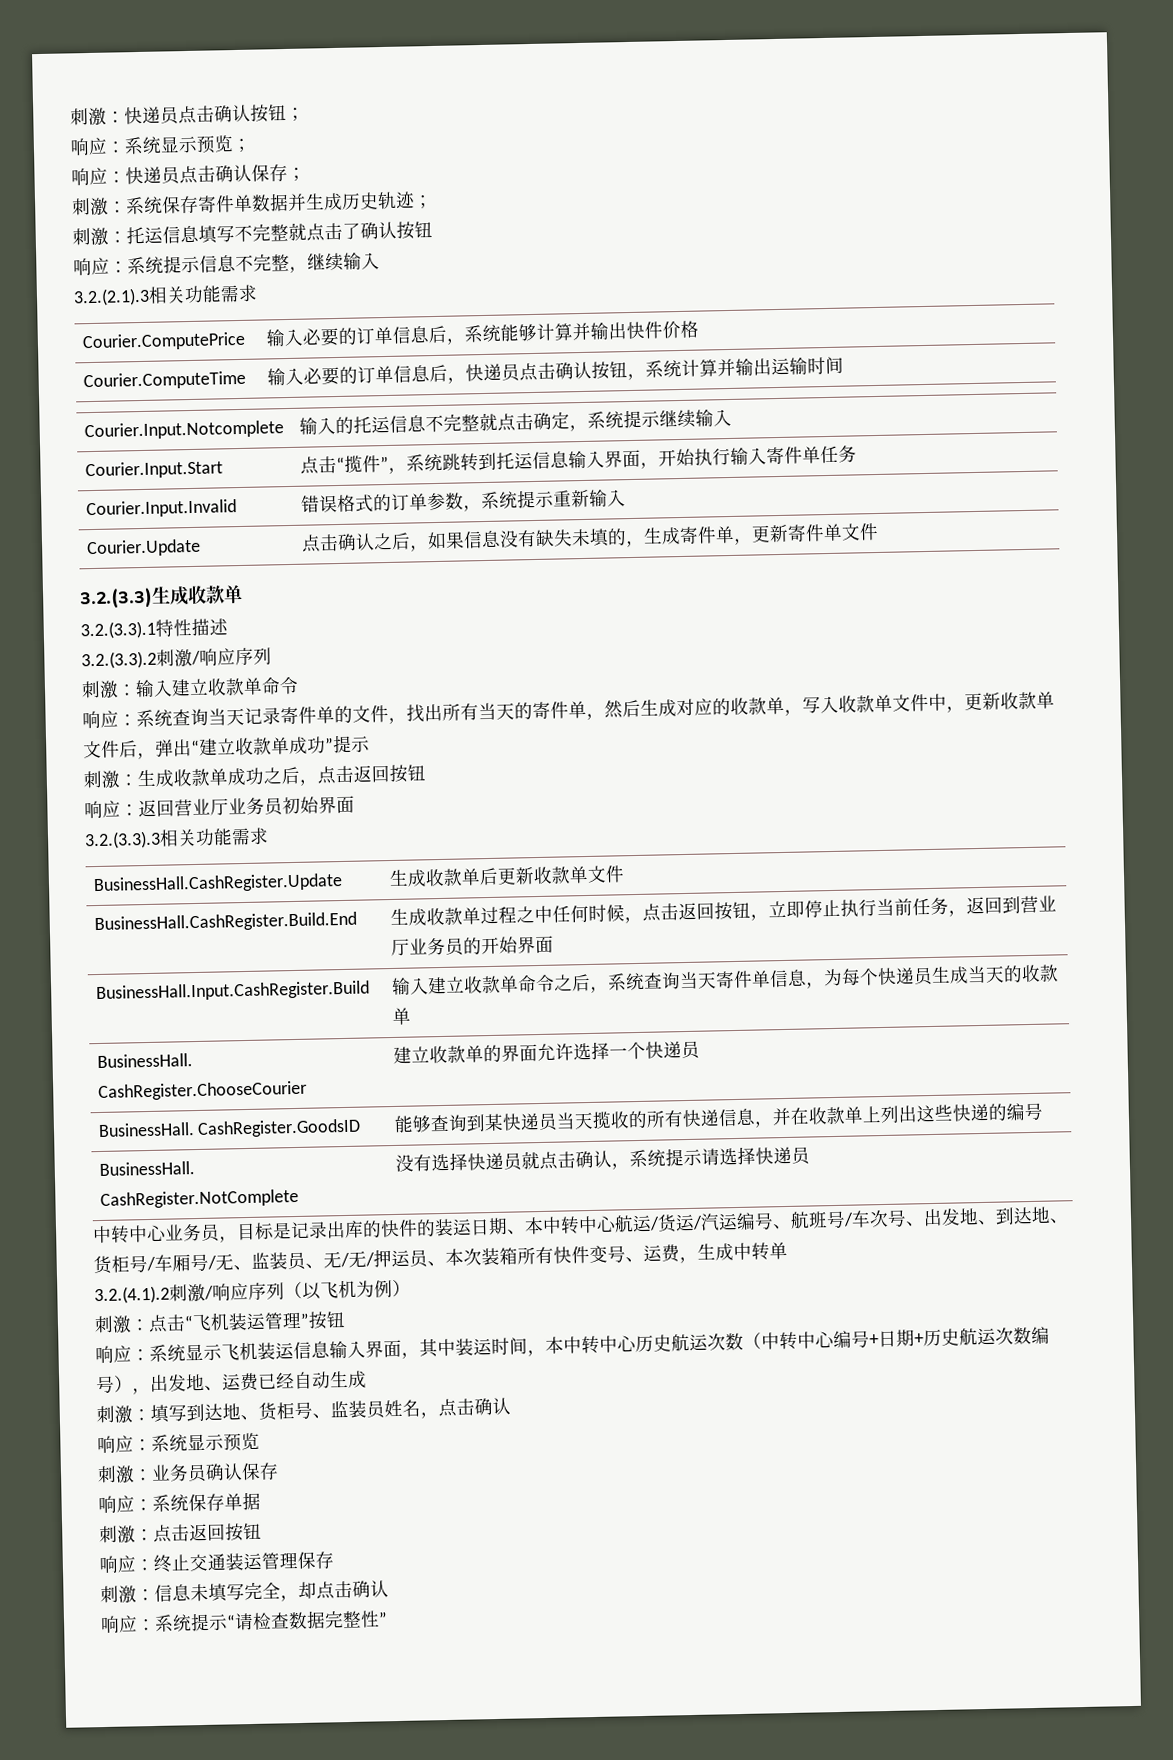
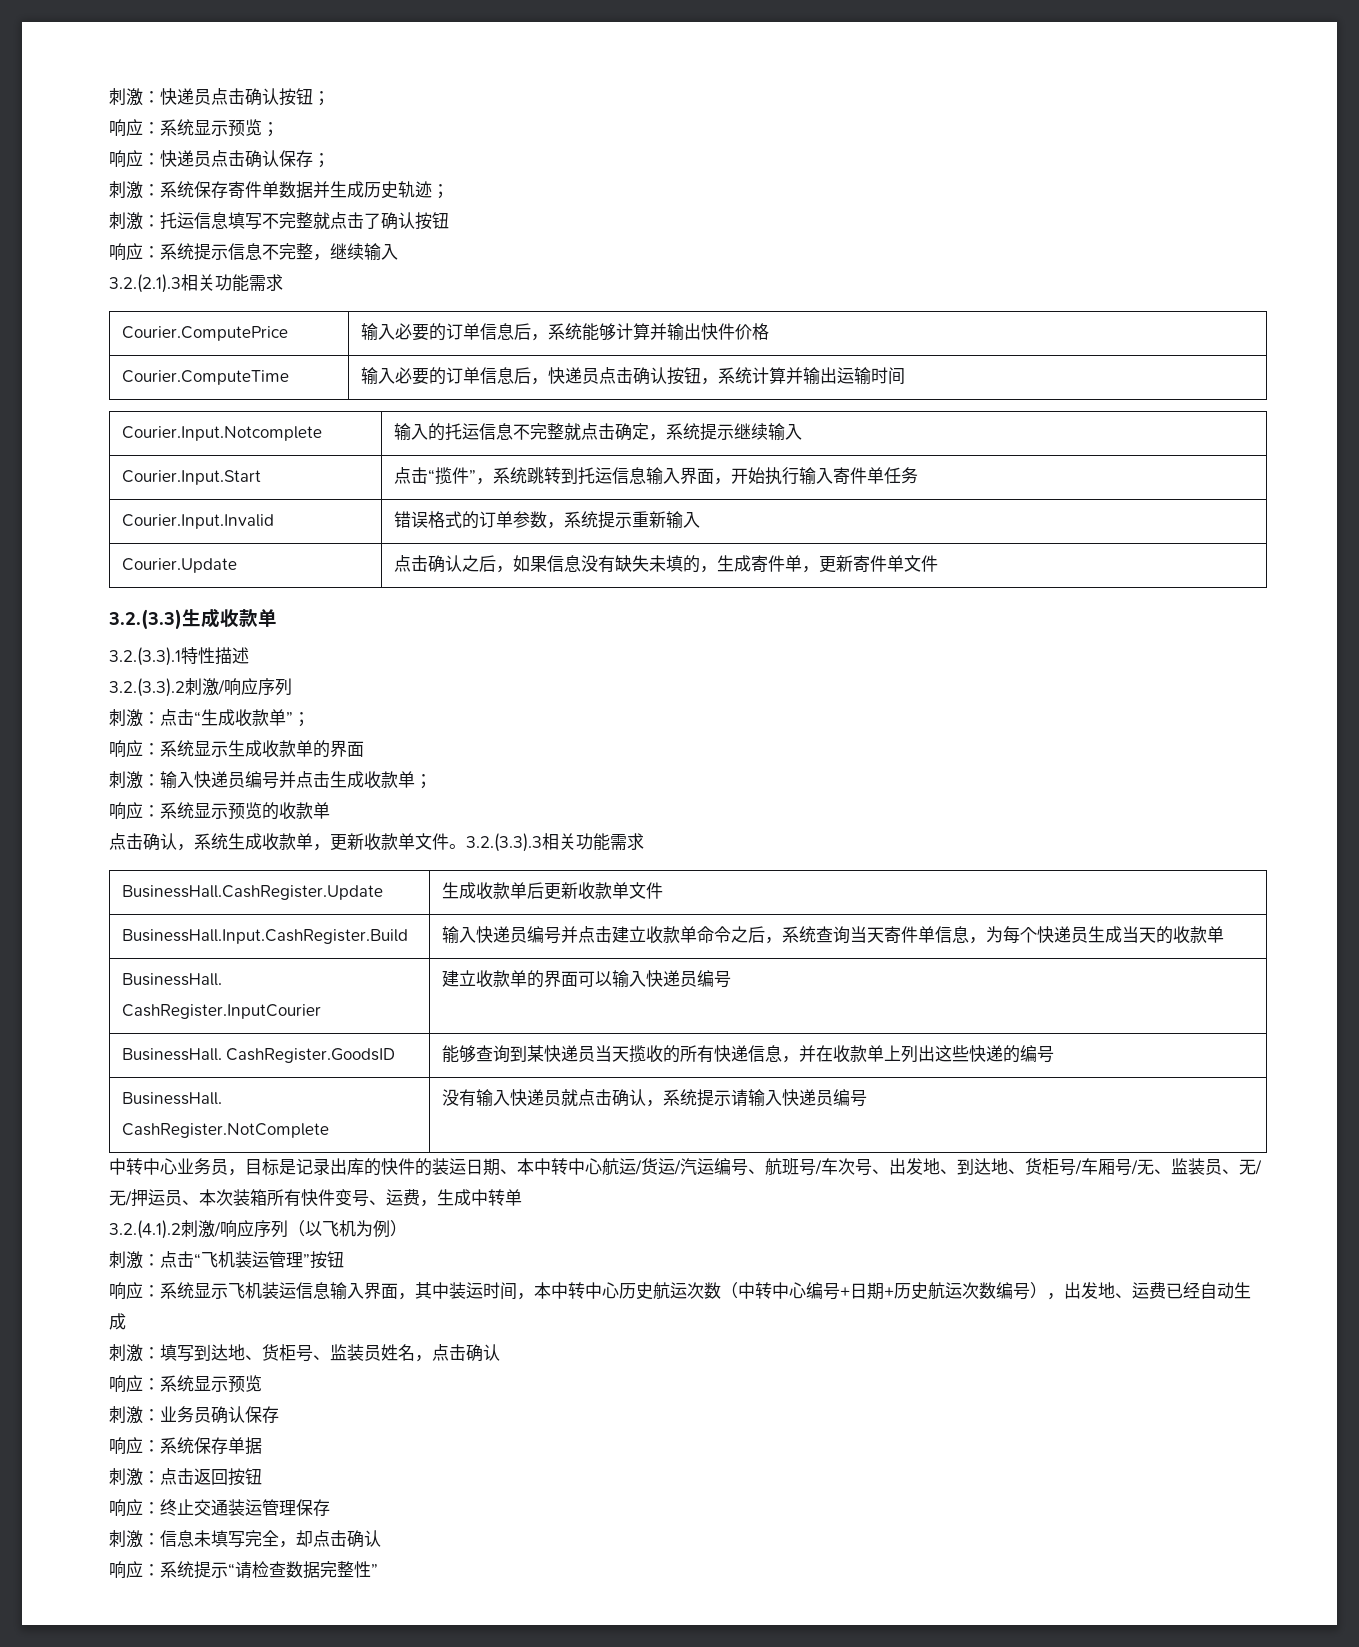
- 刺激：输入建立收款单命令
- 响应：系统查询当天记录寄件单的文件，找出所有当天的寄件单，然后生成对应的收款单，写入收款单文件中，更新收款单文件后，弹出“建立收款单成功”提示
- 刺激：生成收款单成功之后，点击返回按钮
- 响应：返回营业厅业务员初始界面
- 3.2.(3.3).3相关功能需求
+ 刺激：点击“生成收款单”；
+ 响应：系统显示生成收款单的界面
+ 刺激：输入快递员编号并点击生成收款单；
+ 响应：系统显示预览的收款单
+ 点击确认，系统生成收款单，更新收款单文件。3.2.(3.3).3相关功能需求
- BusinessHall.CashRegister.Build.End | 生成收款单过程之中任何时候，点击返回按钮，立即停止执行当前任务，返回到营业厅业务员的开始界面
- BusinessHall.Input.CashRegister.Build | 输入建立收款单命令之后，系统查询当天寄件单信息，为每个快递员生成当天的收款单
+ BusinessHall.Input.CashRegister.Build | 输入快递员编号并点击建立收款单命令之后，系统查询当天寄件单信息，为每个快递员生成当天的收款单
- BusinessHall. CashRegister.ChooseCourier | 建立收款单的界面允许选择一个快递员
+ BusinessHall. CashRegister.InputCourier | 建立收款单的界面可以输入快递员编号
- BusinessHall. CashRegister.NotComplete | 没有选择快递员就点击确认，系统提示请选择快递员
+ BusinessHall. CashRegister.NotComplete | 没有输入快递员就点击确认，系统提示请输入快递员编号

